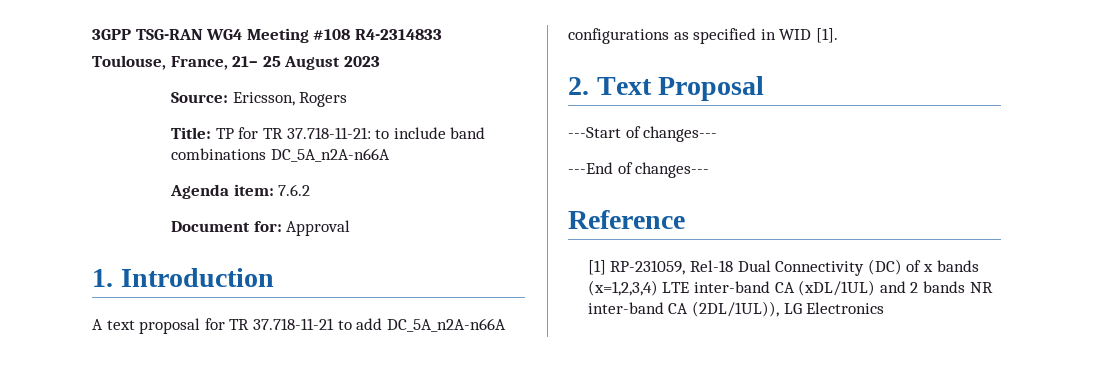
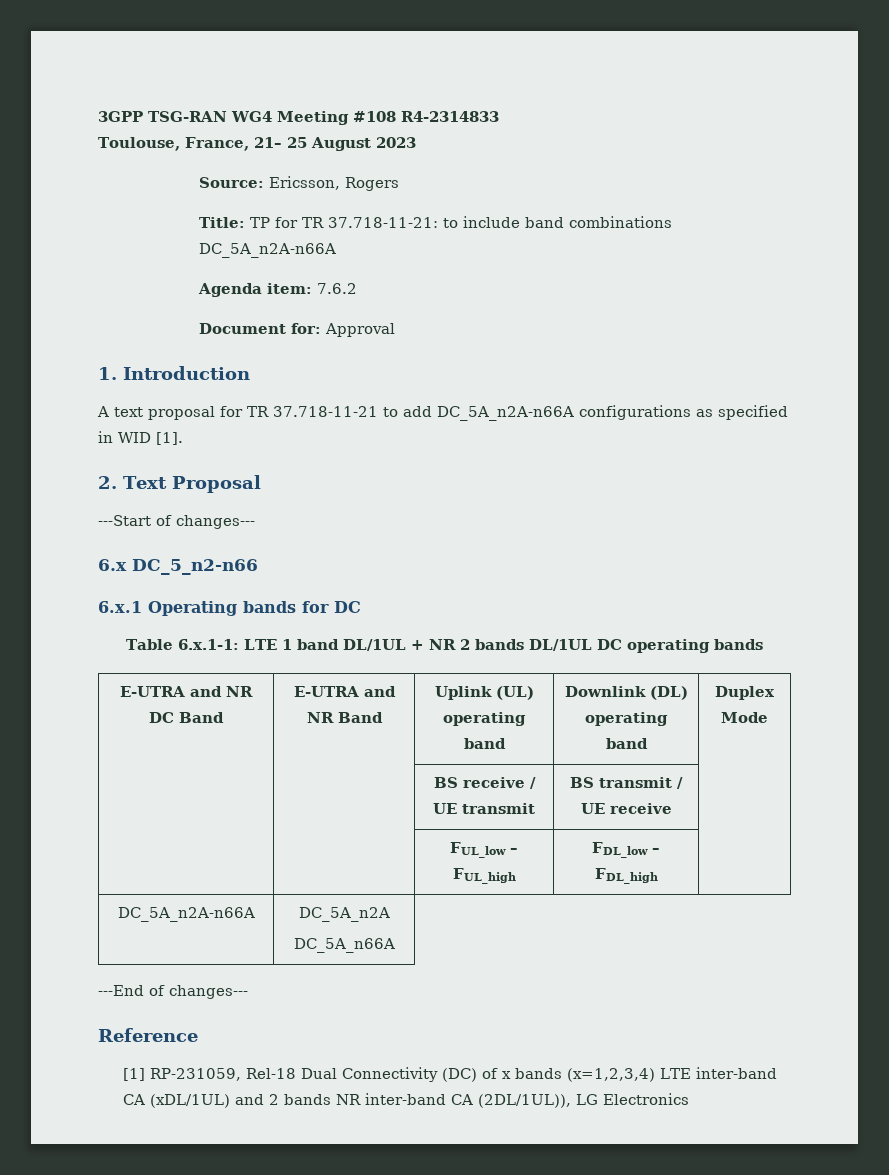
+ 6.x DC_5_n2-n66
+ 6.x.1 Operating bands for DC
+ Table 6.x.1-1: LTE 1 band DL/1UL + NR 2 bands DL/1UL DC operating bands
+ E-UTRA and NR DC Band | E-UTRA and NR Band | Uplink (UL) operating band | Downlink (DL) operating band | Duplex Mode
+ | | BS receive / UE transmit | BS transmit / UE receive |
+ | | FUL_low – FUL_high | FDL_low – FDL_high |
+ DC_5A_n2A-n66A | DC_5A_n2A
+ DC_5A_n66A

